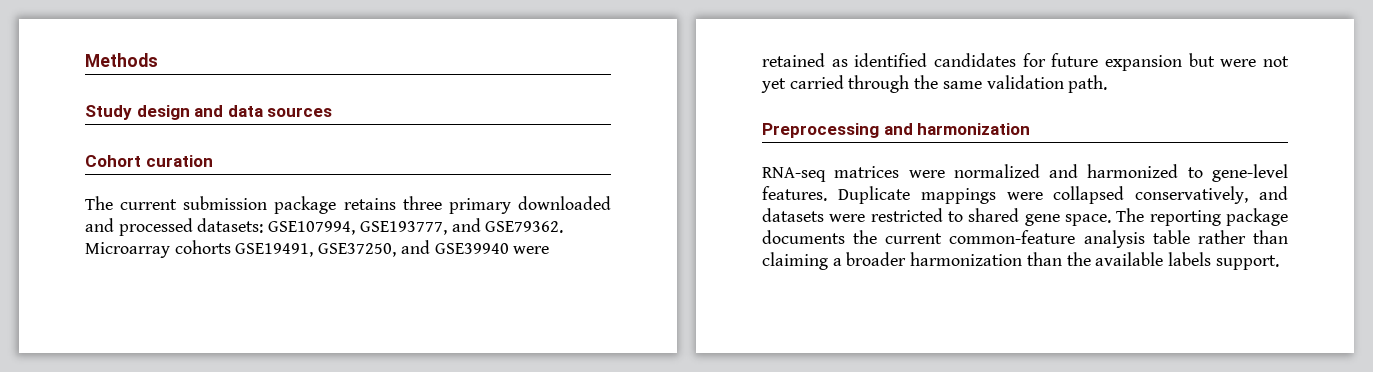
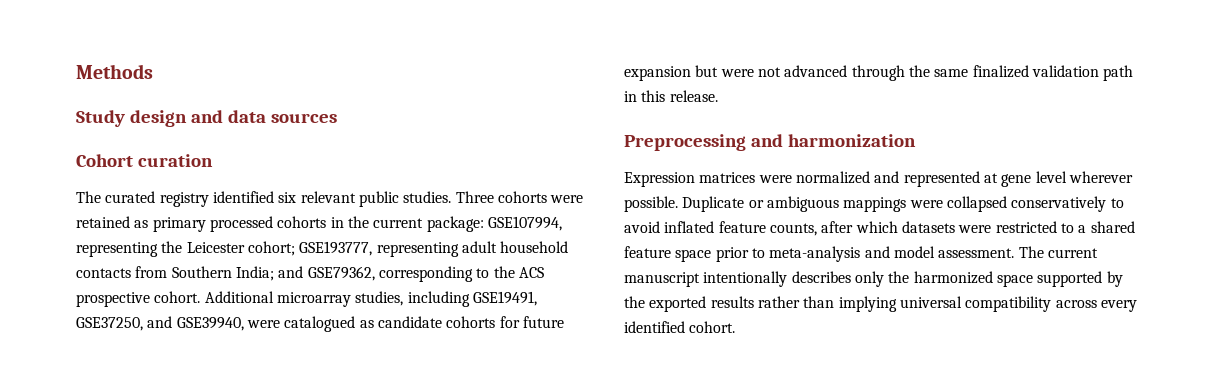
- The current submission package retains three primary downloaded and processed datasets: GSE107994, GSE193777, and GSE79362. Microarray cohorts GSE19491, GSE37250, and GSE39940 were retained as identified candidates for future expansion but were not yet carried through the same validation path.
+ The curated registry identified six relevant public studies. Three cohorts were retained as primary processed cohorts in the current package: GSE107994, representing the Leicester cohort; GSE193777, representing adult household contacts from Southern India; and GSE79362, corresponding to the ACS prospective cohort. Additional microarray studies, including GSE19491, GSE37250, and GSE39940, were catalogued as candidate cohorts for future expansion but were not advanced through the same finalized validation path in this release.
- RNA-seq matrices were normalized and harmonized to gene-level features. Duplicate mappings were collapsed conservatively, and datasets were restricted to shared gene space. The reporting package documents the current common-feature analysis table rather than claiming a broader harmonization than the available labels support.
+ Expression matrices were normalized and represented at gene level wherever possible. Duplicate or ambiguous mappings were collapsed conservatively to avoid inflated feature counts, after which datasets were restricted to a shared feature space prior to meta-analysis and model assessment. The current manuscript intentionally describes only the harmonized space supported by the exported results rather than implying universal compatibility across every identified cohort.

